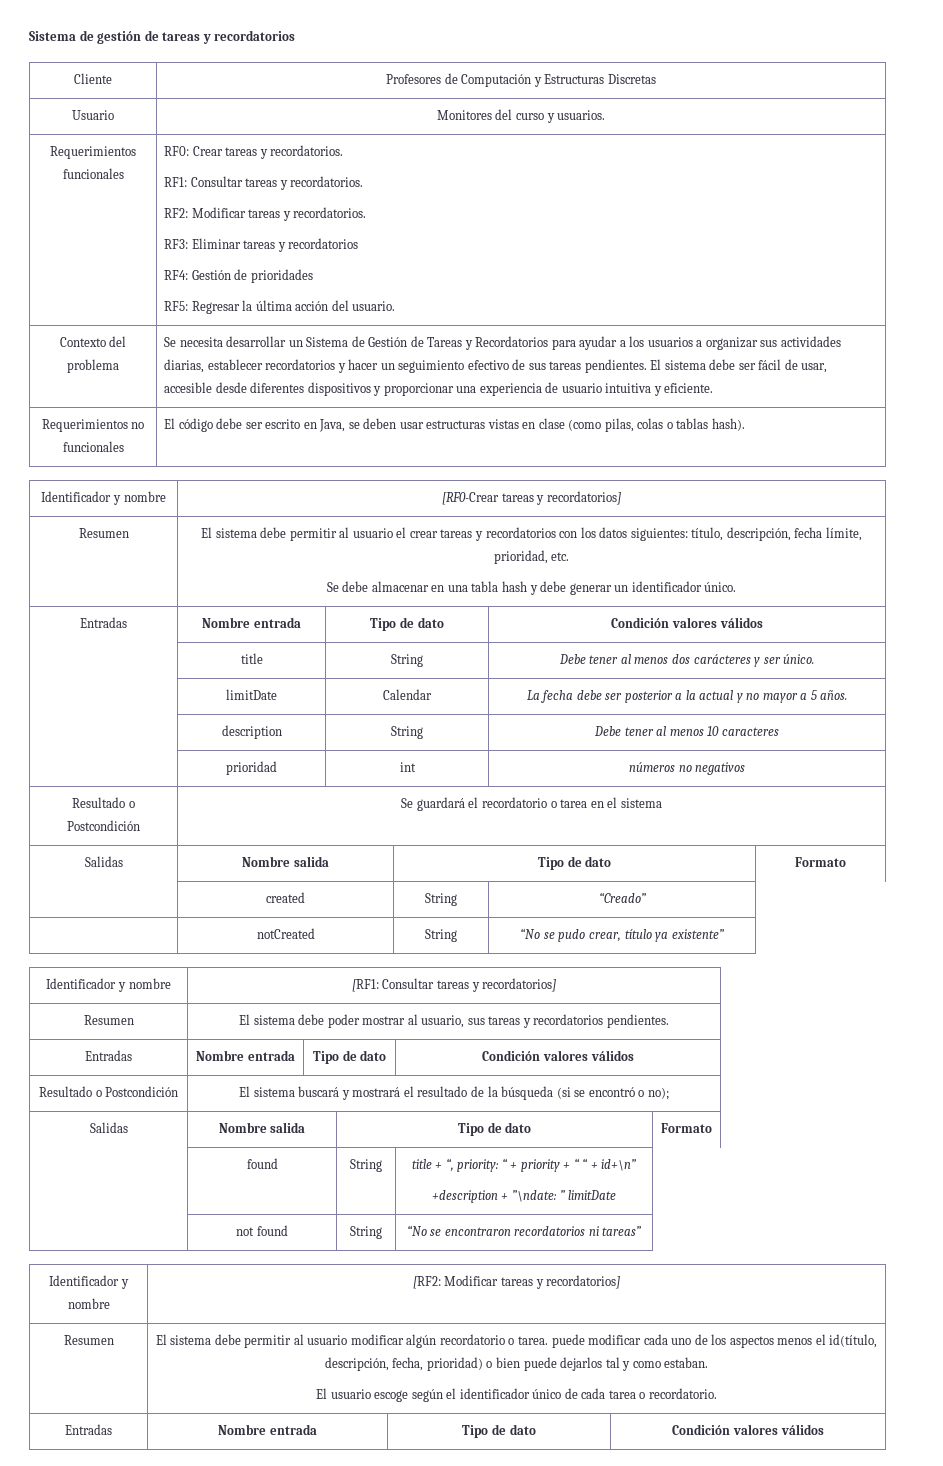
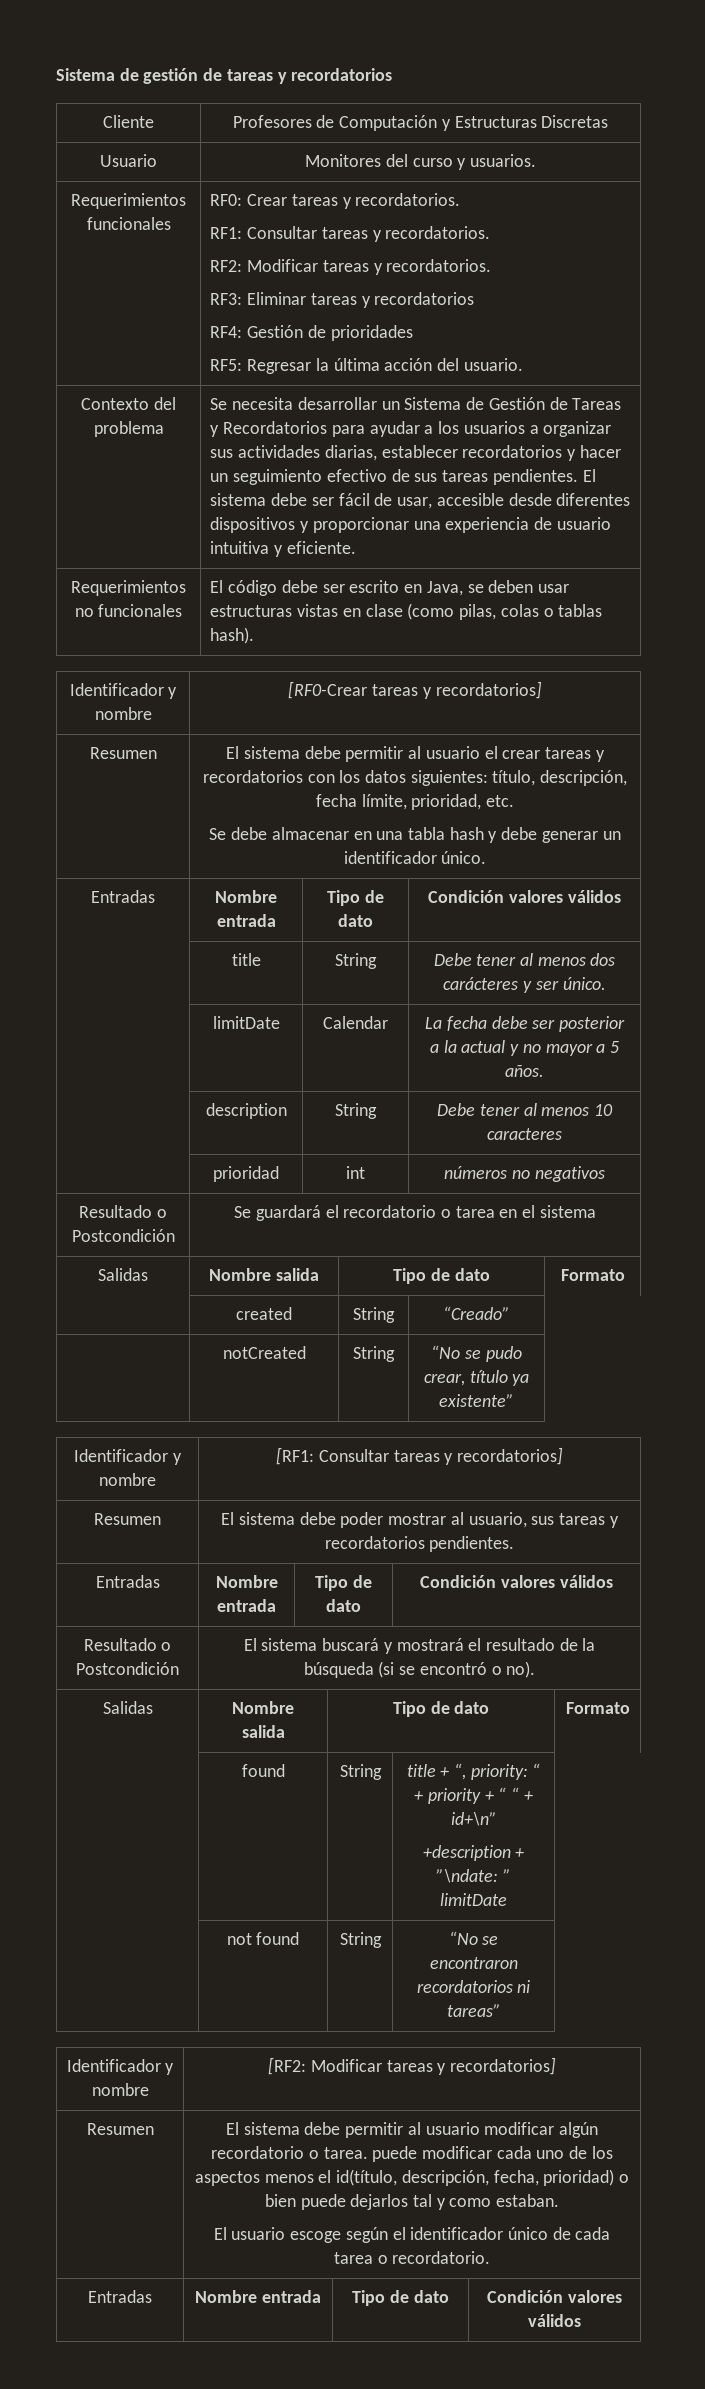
- Resultado o Postcondición | El sistema buscará y mostrará el resultado de la búsqueda (si se encontró o no);
+ Resultado o Postcondición | El sistema buscará y mostrará el resultado de la búsqueda (si se encontró o no).

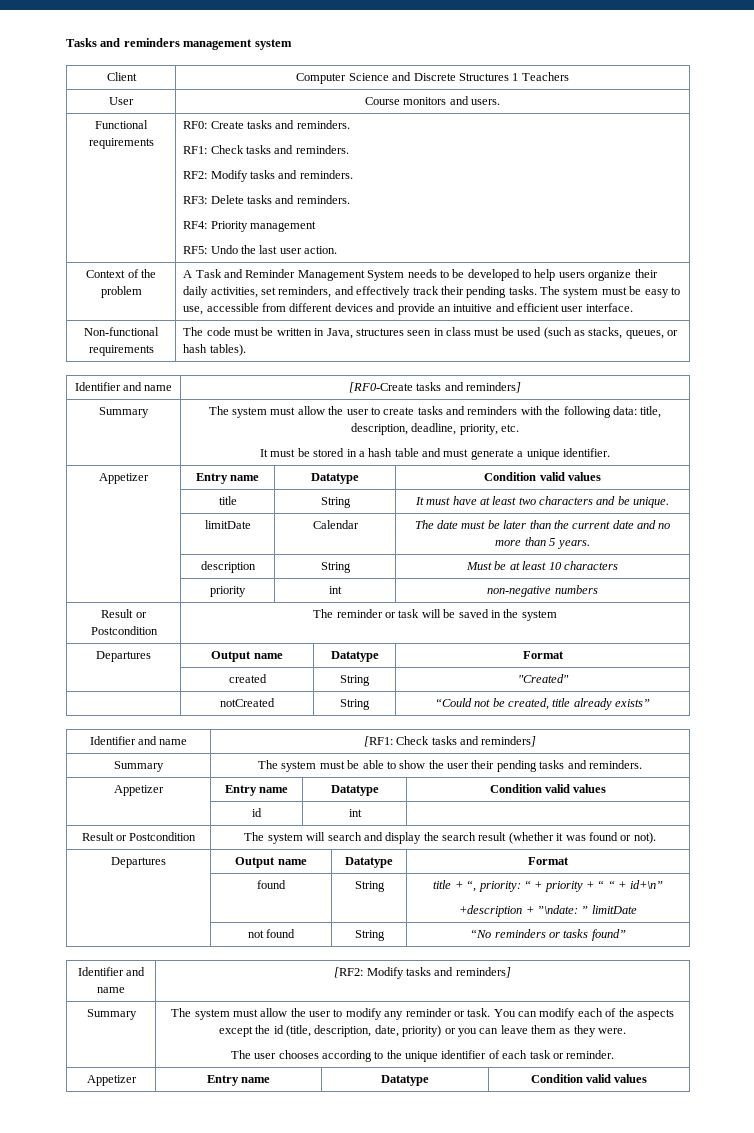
- Sistema de gestión de tareas y recordatorios
- Cliente | Profesores de Computación y Estructuras Discretas
- Usuario | Monitores del curso y usuarios.
- Requerimientos funcionales | RF0: Crear tareas y recordatorios.
- RF1: Consultar tareas y recordatorios.
- RF2: Modificar tareas y recordatorios.
- RF3: Eliminar tareas y recordatorios
- RF4: Gestión de prioridades
- RF5: Regresar la última acción del usuario.
- Contexto del problema | Se necesita desarrollar un Sistema de Gestión de Tareas y Recordatorios para ayudar a los usuarios a organizar sus actividades diarias, establecer recordatorios y hacer un seguimiento efectivo de sus tareas pendientes. El sistema debe ser fácil de usar, accesible desde diferentes dispositivos y proporcionar una experiencia de usuario intuitiva y eficiente.
- Requerimientos no funcionales | El código debe ser escrito en Java, se deben usar estructuras vistas en clase (como pilas, colas o tablas hash).
- Identificador y nombre | [RF0-Crear tareas y recordatorios]
- Resumen | El sistema debe permitir al usuario el crear tareas y recordatorios con los datos siguientes: título, descripción, fecha límite, prioridad, etc.
- Se debe almacenar en una tabla hash y debe generar un identificador único.
- Entradas | Nombre entrada | Tipo de dato | Condición valores válidos
- | title | String | Debe tener al menos dos carácteres y ser único.
- | limitDate | Calendar | La fecha debe ser posterior a la actual y no mayor a 5 años.
- | description | String | Debe tener al menos 10 caracteres
- | prioridad | int | números no negativos
- Resultado o Postcondición | Se guardará el recordatorio o tarea en el sistema
- Salidas | Nombre salida | Tipo de dato | Formato
+ Tasks and reminders management system
+ Client | Computer Science and Discrete Structures 1 Teachers
+ User | Course monitors and users.
+ Functional requirements | RF0: Create tasks and reminders.
+ RF1: Check tasks and reminders.
+ RF2: Modify tasks and reminders.
+ RF3: Delete tasks and reminders.
+ RF4: Priority management
+ RF5: Undo the last user action.
+ Context of the problem | A Task and Reminder Management System needs to be developed to help users organize their daily activities, set reminders, and effectively track their pending tasks. The system must be easy to use, accessible from different devices and provide an intuitive and efficient user interface.
+ Non-functional requirements | The code must be written in Java, structures seen in class must be used (such as stacks, queues, or hash tables).
+ Identifier and name | [RF0-Create tasks and reminders]
+ Summary | The system must allow the user to create tasks and reminders with the following data: title, description, deadline, priority, etc.
+ It must be stored in a hash table and must generate a unique identifier.
+ Appetizer | Entry name | Datatype | Condition valid values
+ | title | String | It must have at least two characters and be unique.
+ | limitDate | Calendar | The date must be later than the current date and no more than 5 years.
+ | description | String | Must be at least 10 characters
+ | priority | int | non-negative numbers
+ Result or Postcondition | The reminder or task will be saved in the system
+ Departures | Output name | Datatype | Format
- | created | String | “Creado”
+ | created | String | "Created"
- | notCreated | String | “No se pudo crear, título ya existente”
- Identificador y nombre | [RF1: Consultar tareas y recordatorios]
- Resumen | El sistema debe poder mostrar al usuario, sus tareas y recordatorios pendientes.
- Entradas | Nombre entrada | Tipo de dato | Condición valores válidos
- Resultado o Postcondición | El sistema buscará y mostrará el resultado de la búsqueda (si se encontró o no).
- Salidas | Nombre salida | Tipo de dato | Formato
+ | notCreated | String | “Could not be created, title already exists”
+ Identifier and name | [RF1: Check tasks and reminders]
+ Summary | The system must be able to show the user their pending tasks and reminders.
+ Appetizer | Entry name | Datatype | Condition valid values
+ | id | int |
+ Result or Postcondition | The system will search and display the search result (whether it was found or not).
+ Departures | Output name | Datatype | Format
- | not found | String | “No se encontraron recordatorios ni tareas”
- Identificador y nombre | [RF2: Modificar tareas y recordatorios]
- Resumen | El sistema debe permitir al usuario modificar algún recordatorio o tarea. puede modificar cada uno de los aspectos menos el id(título, descripción, fecha, prioridad) o bien puede dejarlos tal y como estaban.
- El usuario escoge según el identificador único de cada tarea o recordatorio.
- Entradas | Nombre entrada | Tipo de dato | Condición valores válidos
+ | not found | String | “No reminders or tasks found”
+ Identifier and name | [RF2: Modify tasks and reminders]
+ Summary | The system must allow the user to modify any reminder or task. You can modify each of the aspects except the id (title, description, date, priority) or you can leave them as they were.
+ The user chooses according to the unique identifier of each task or reminder.
+ Appetizer | Entry name | Datatype | Condition valid values

